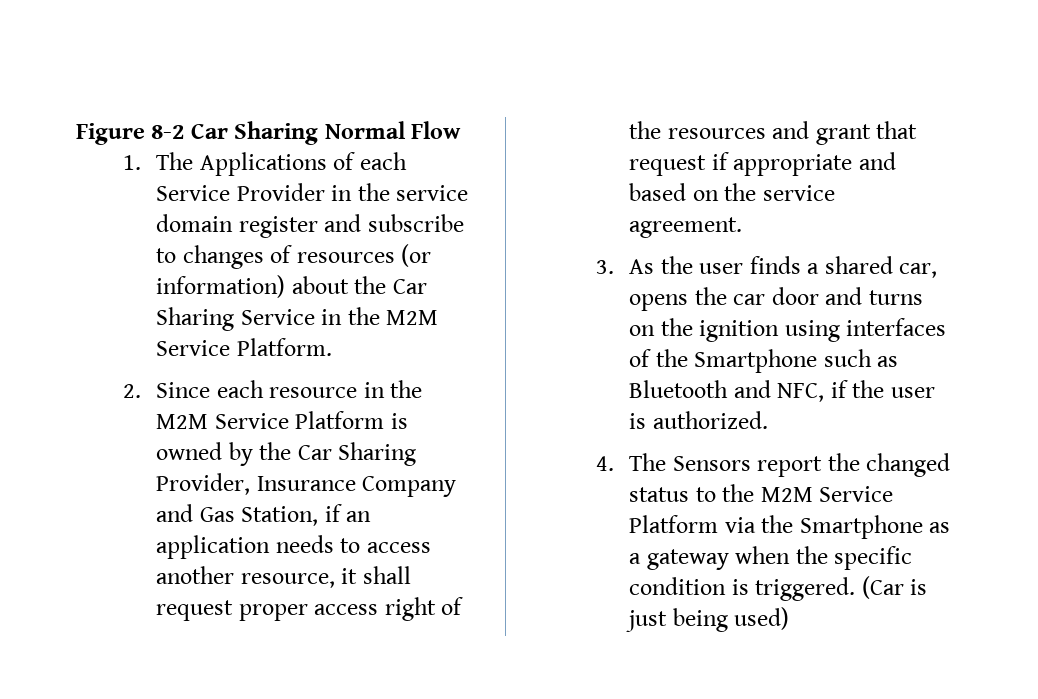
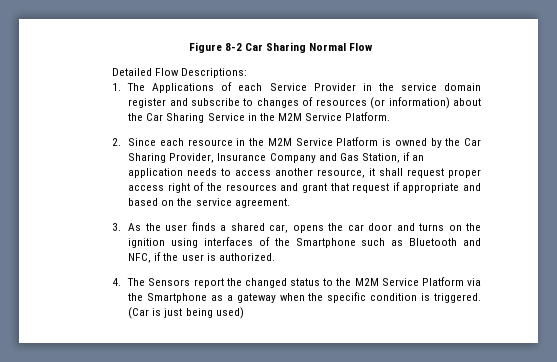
+ Detailed Flow Descriptions:

